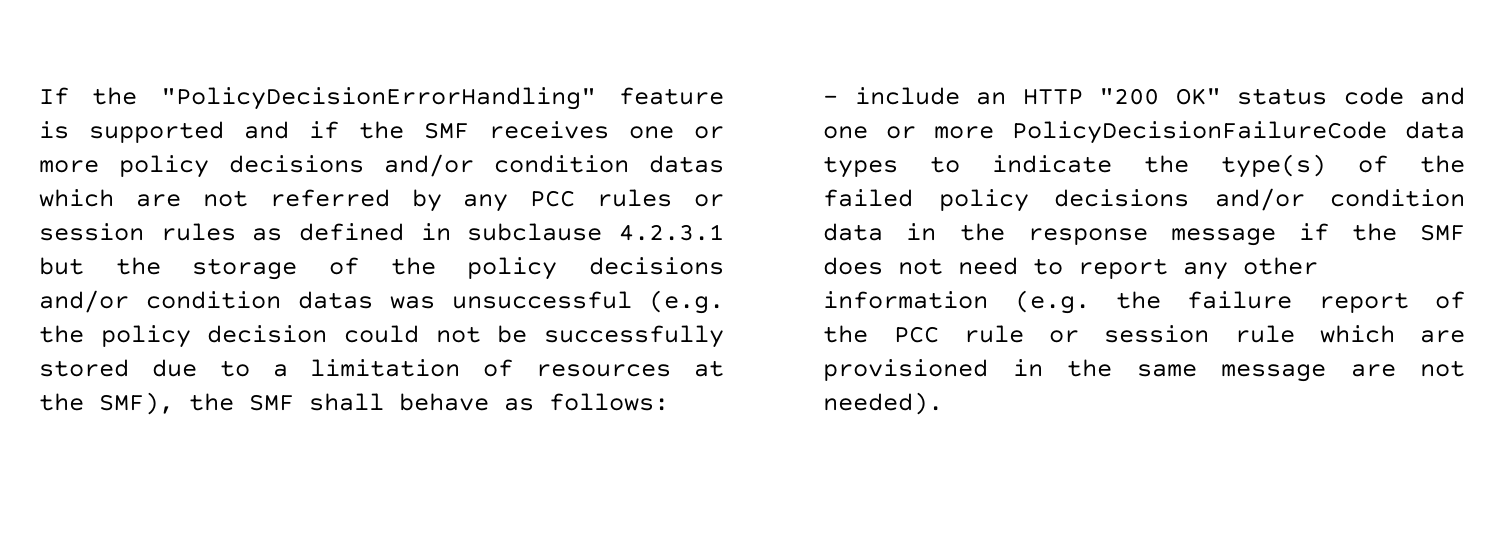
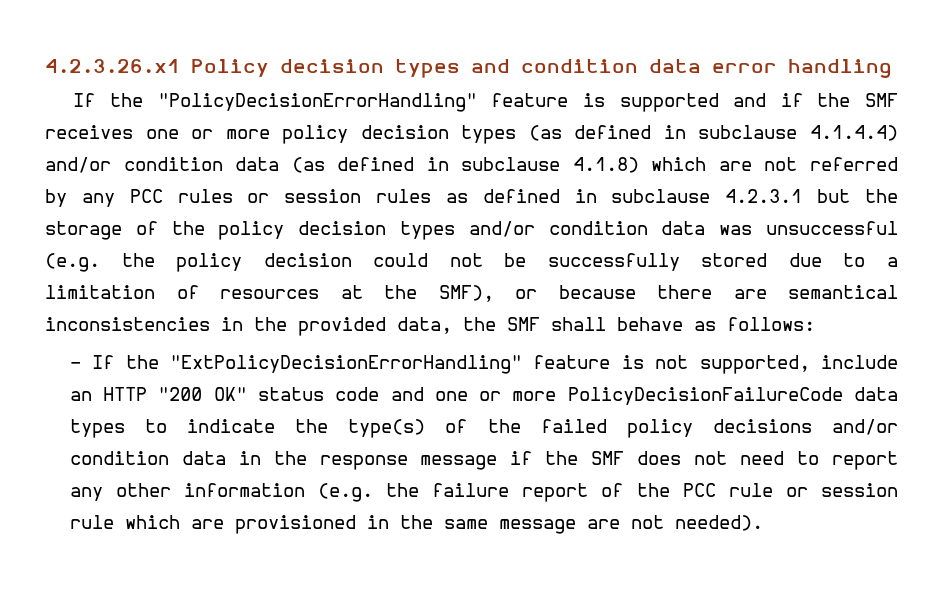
+ 4.2.3.26.x1 Policy decision types and condition data error handling
- If the "PolicyDecisionErrorHandling" feature is supported and if the SMF receives one or more policy decisions and/or condition datas which are not referred by any PCC rules or session rules as defined in subclause 4.2.3.1 but the storage of the policy decisions and/or condition datas was unsuccessful (e.g. the policy decision could not be successfully stored due to a limitation of resources at the SMF), the SMF shall behave as follows:
+ If the "PolicyDecisionErrorHandling" feature is supported and if the SMF receives one or more policy decision types (as defined in subclause 4.1.4.4) and/or condition data (as defined in subclause 4.1.8) which are not referred by any PCC rules or session rules as defined in subclause 4.2.3.1 but the storage of the policy decision types and/or condition data was unsuccessful (e.g. the policy decision could not be successfully stored due to a limitation of resources at the SMF), or because there are semantical inconsistencies in the provided data, the SMF shall behave as follows:
- - include an HTTP "200 OK" status code and one or more PolicyDecisionFailureCode data types to indicate the type(s) of the failed policy decisions and/or condition data in the response message if the SMF does not need to report any other information (e.g. the failure report of the PCC rule or session rule which are provisioned in the same message are not needed).
+ - If the "ExtPolicyDecisionErrorHandling" feature is not supported, include an HTTP "200 OK" status code and one or more PolicyDecisionFailureCode data types to indicate the type(s) of the failed policy decisions and/or condition data in the response message if the SMF does not need to report any other information (e.g. the failure report of the PCC rule or session rule which are provisioned in the same message are not needed).

